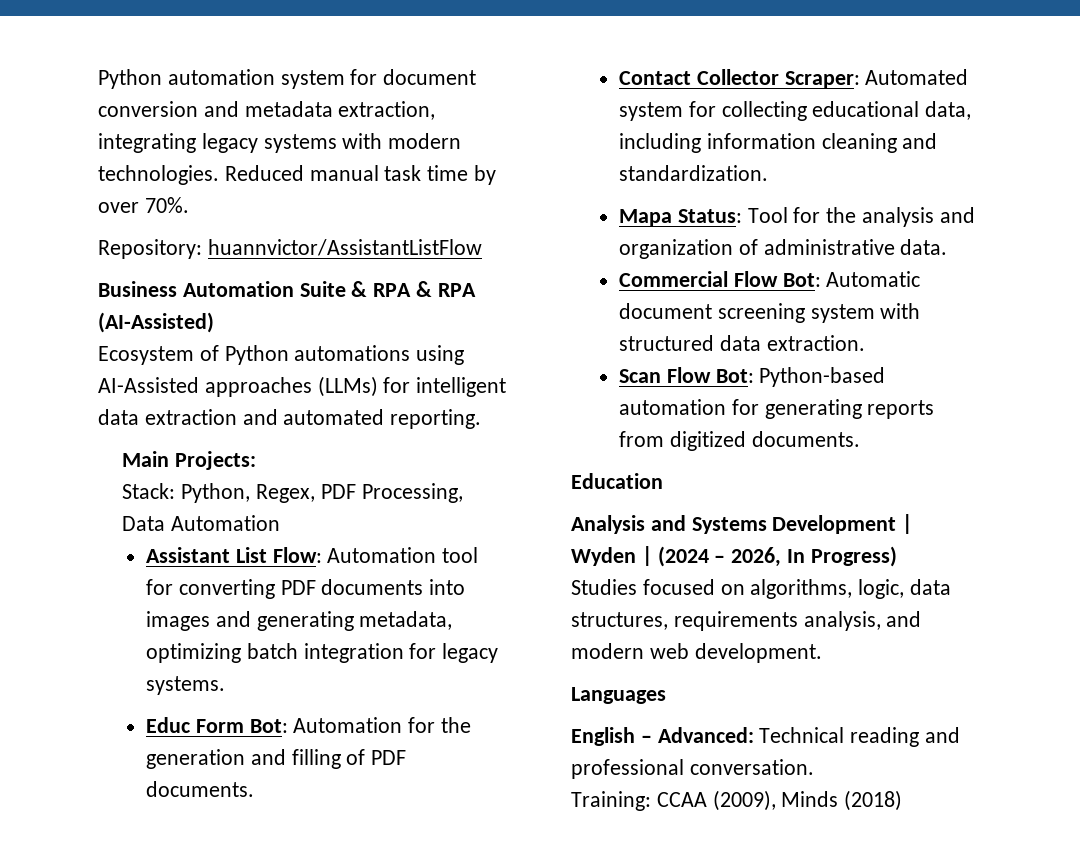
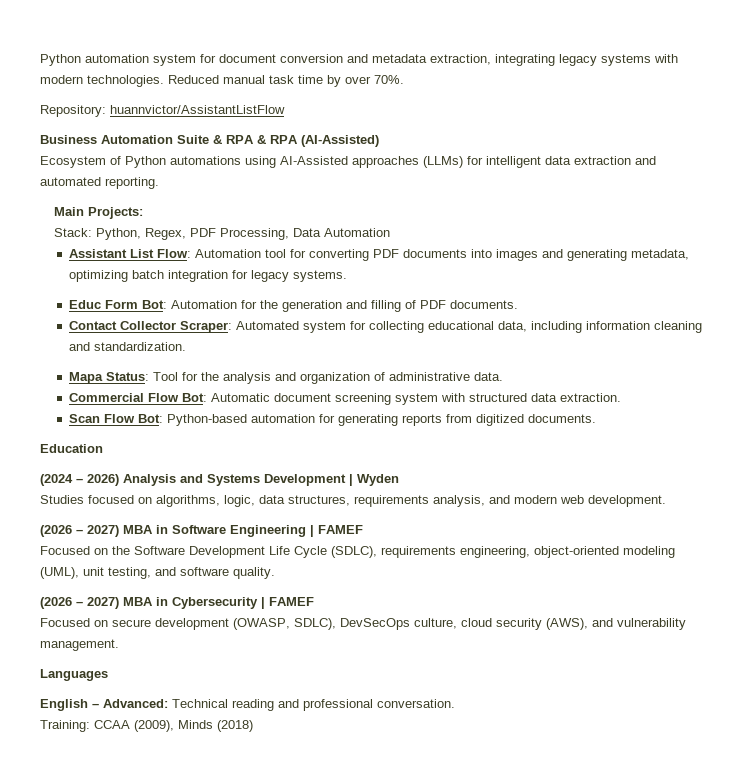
- Analysis and Systems Development | Wyden | (2024 – 2026, In Progress)
+ (2024 – 2026) Analysis and Systems Development | Wyden
+ (2026 – 2027) MBA in Software Engineering | FAMEF
+ Focused on the Software Development Life Cycle (SDLC), requirements engineering, object-oriented modeling (UML), unit testing, and software quality.
+ (2026 – 2027) MBA in Cybersecurity | FAMEF
+ Focused on secure development (OWASP, SDLC), DevSecOps culture, cloud security (AWS), and vulnerability management.

